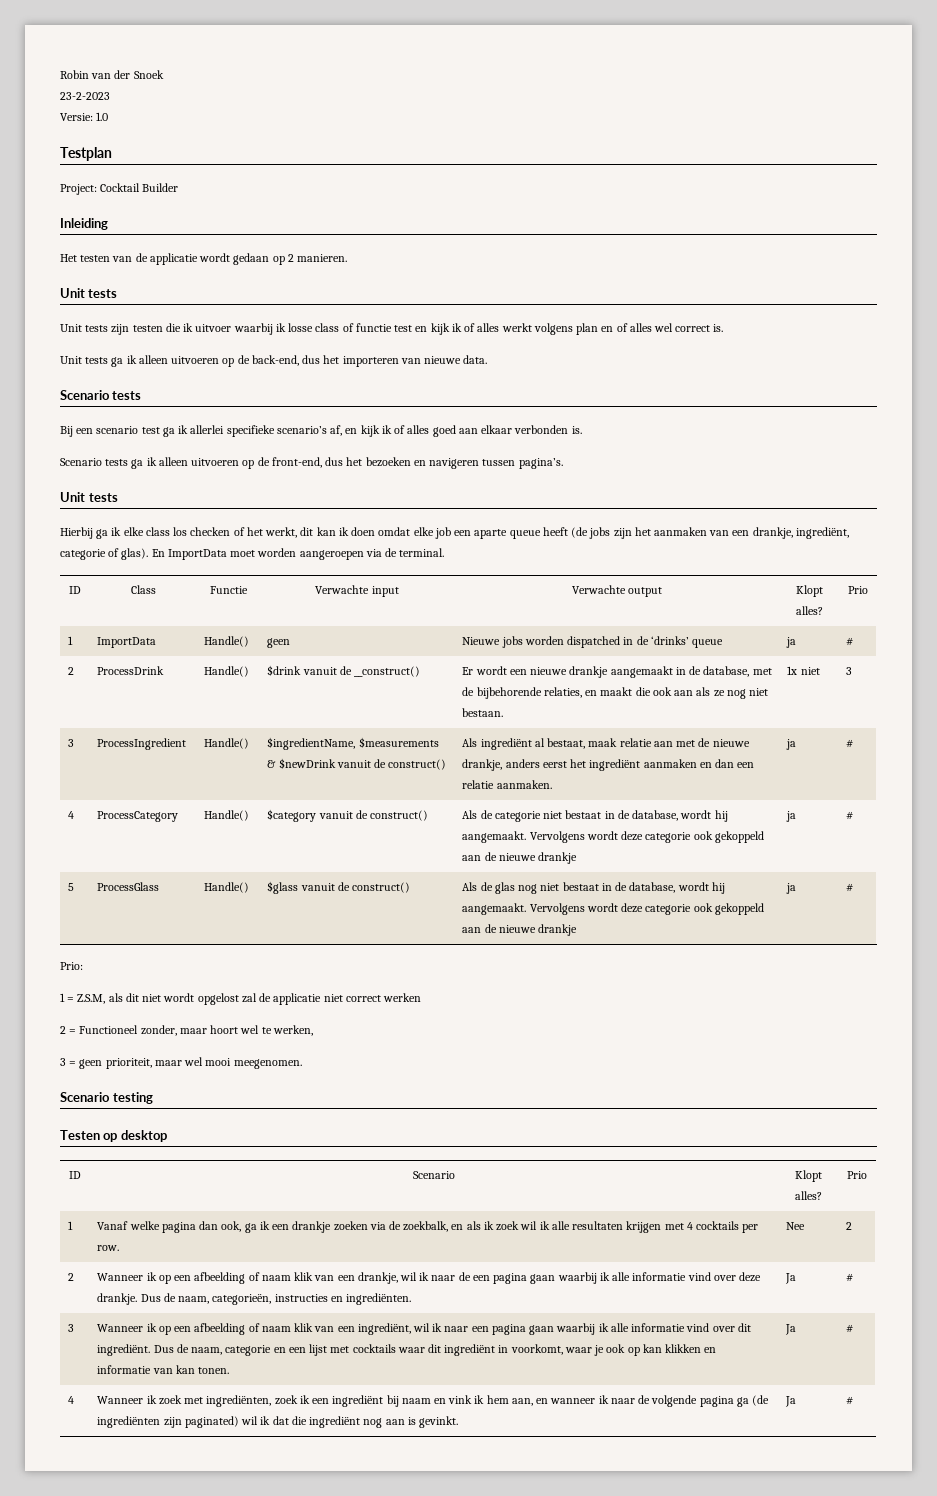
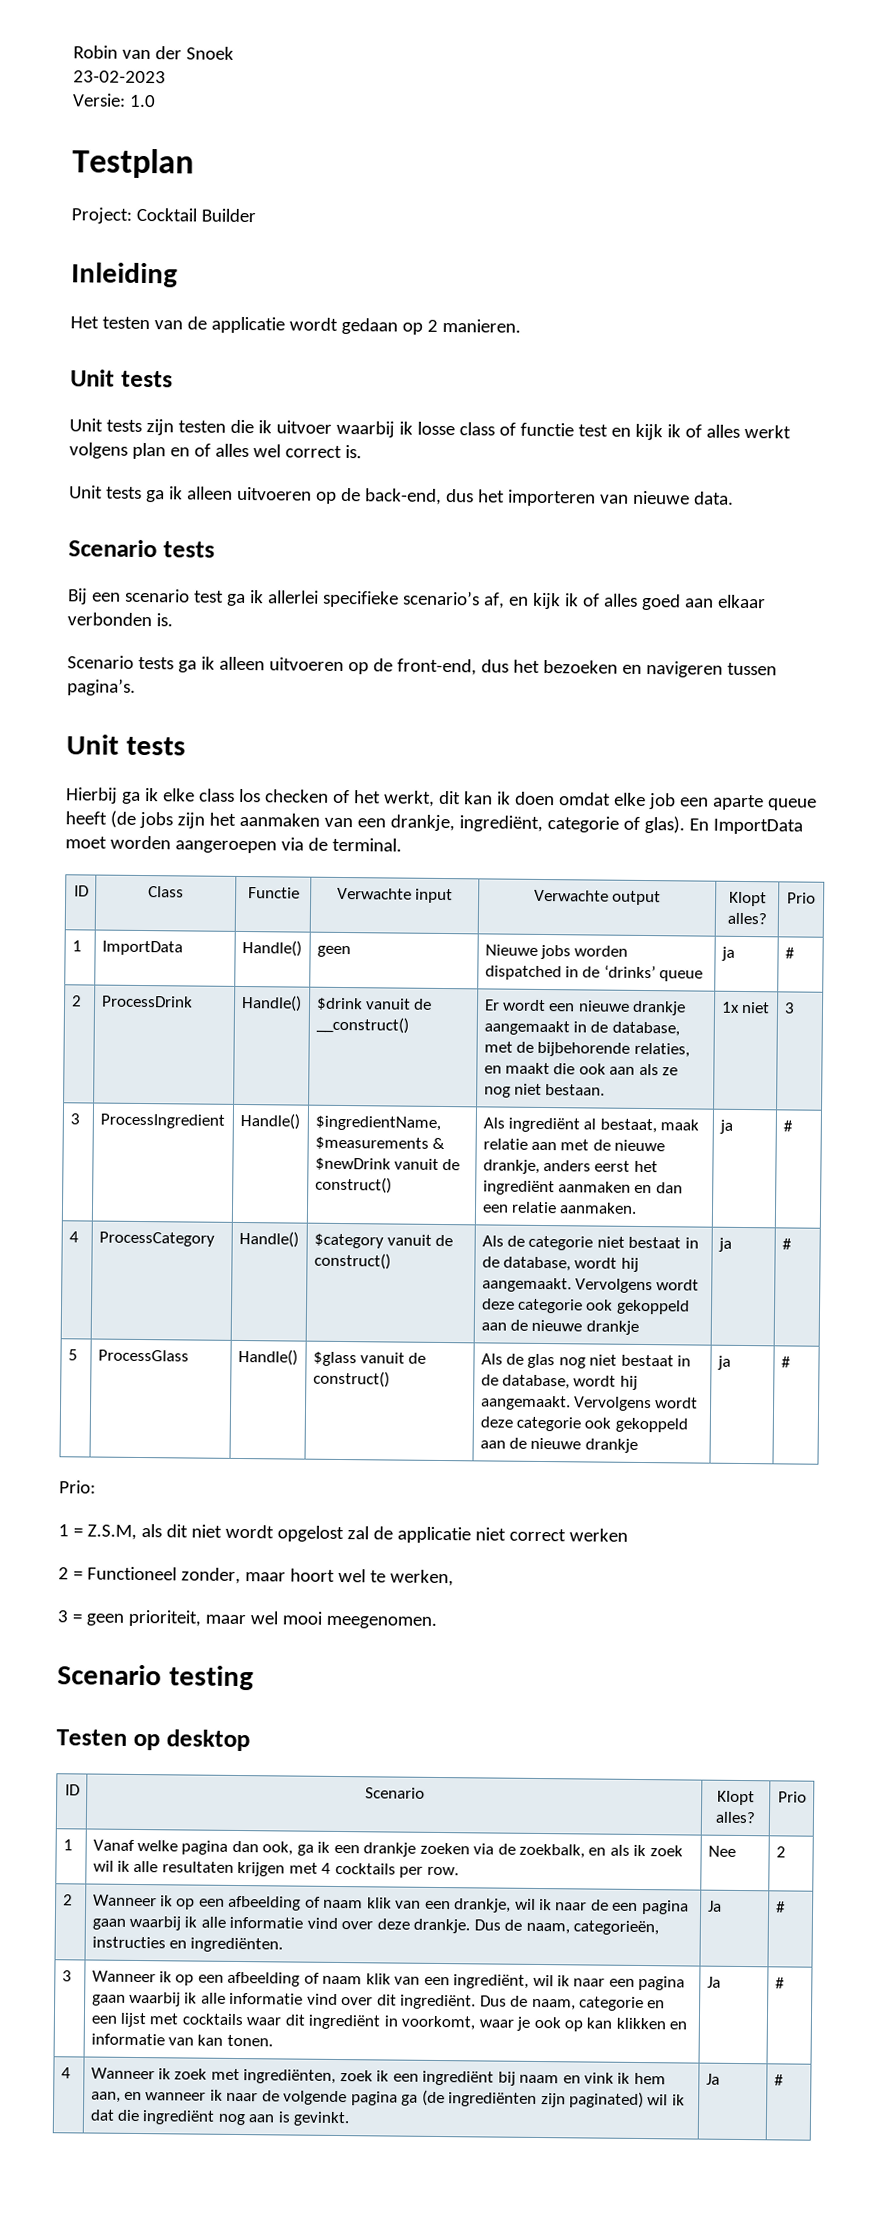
- 23-2-2023
+ 23-02-2023

